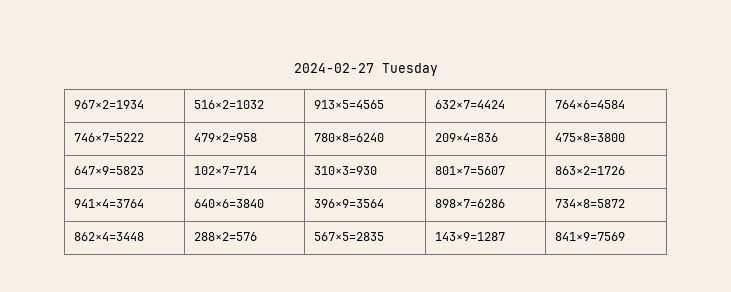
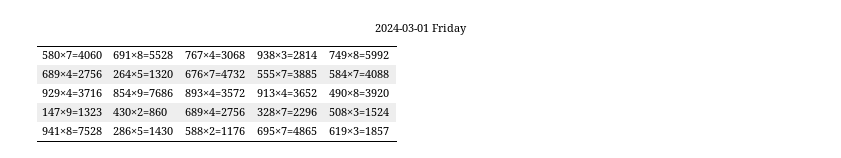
- 2024-02-27 Tuesday
- 967×2=1934 | 516×2=1032 | 913×5=4565 | 632×7=4424 | 764×6=4584
- 746×7=5222 | 479×2=958 | 780×8=6240 | 209×4=836 | 475×8=3800
- 647×9=5823 | 102×7=714 | 310×3=930 | 801×7=5607 | 863×2=1726
- 941×4=3764 | 640×6=3840 | 396×9=3564 | 898×7=6286 | 734×8=5872
- 862×4=3448 | 288×2=576 | 567×5=2835 | 143×9=1287 | 841×9=7569
+ 2024-03-01 Friday
+ 580×7=4060 | 691×8=5528 | 767×4=3068 | 938×3=2814 | 749×8=5992
+ 689×4=2756 | 264×5=1320 | 676×7=4732 | 555×7=3885 | 584×7=4088
+ 929×4=3716 | 854×9=7686 | 893×4=3572 | 913×4=3652 | 490×8=3920
+ 147×9=1323 | 430×2=860 | 689×4=2756 | 328×7=2296 | 508×3=1524
+ 941×8=7528 | 286×5=1430 | 588×2=1176 | 695×7=4865 | 619×3=1857

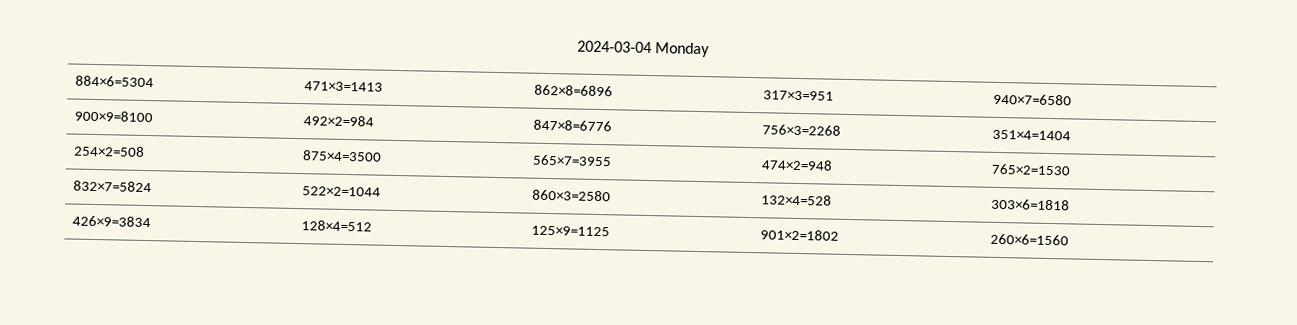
- 2024-03-01 Friday
- 580×7=4060 | 691×8=5528 | 767×4=3068 | 938×3=2814 | 749×8=5992
- 689×4=2756 | 264×5=1320 | 676×7=4732 | 555×7=3885 | 584×7=4088
- 929×4=3716 | 854×9=7686 | 893×4=3572 | 913×4=3652 | 490×8=3920
- 147×9=1323 | 430×2=860 | 689×4=2756 | 328×7=2296 | 508×3=1524
- 941×8=7528 | 286×5=1430 | 588×2=1176 | 695×7=4865 | 619×3=1857
+ 2024-03-04 Monday
+ 884×6=5304 | 471×3=1413 | 862×8=6896 | 317×3=951 | 940×7=6580
+ 900×9=8100 | 492×2=984 | 847×8=6776 | 756×3=2268 | 351×4=1404
+ 254×2=508 | 875×4=3500 | 565×7=3955 | 474×2=948 | 765×2=1530
+ 832×7=5824 | 522×2=1044 | 860×3=2580 | 132×4=528 | 303×6=1818
+ 426×9=3834 | 128×4=512 | 125×9=1125 | 901×2=1802 | 260×6=1560

